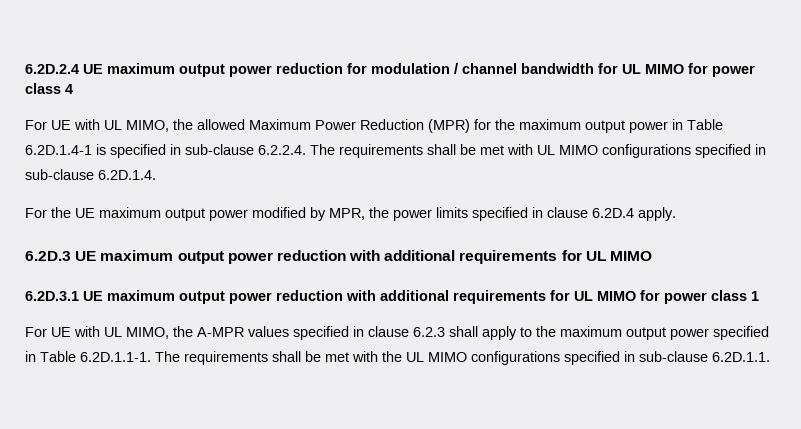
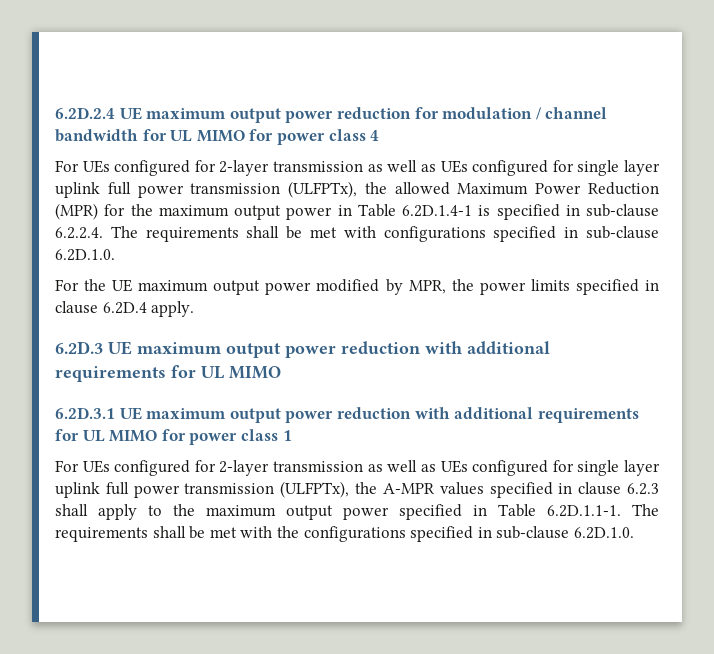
- For UE with UL MIMO, the allowed Maximum Power Reduction (MPR) for the maximum output power in Table 6.2D.1.4-1 is specified in sub-clause 6.2.2.4. The requirements shall be met with UL MIMO configurations specified in sub-clause 6.2D.1.4.
+ For UEs configured for 2-layer transmission as well as UEs configured for single layer uplink full power transmission (ULFPTx), the allowed Maximum Power Reduction (MPR) for the maximum output power in Table 6.2D.1.4-1 is specified in sub-clause 6.2.2.4. The requirements shall be met with configurations specified in sub-clause 6.2D.1.0.
- For UE with UL MIMO, the A-MPR values specified in clause 6.2.3 shall apply to the maximum output power specified in Table 6.2D.1.1-1. The requirements shall be met with the UL MIMO configurations specified in sub-clause 6.2D.1.1.
+ For UEs configured for 2-layer transmission as well as UEs configured for single layer uplink full power transmission (ULFPTx), the A-MPR values specified in clause 6.2.3 shall apply to the maximum output power specified in Table 6.2D.1.1-1. The requirements shall be met with the configurations specified in sub-clause 6.2D.1.0.

